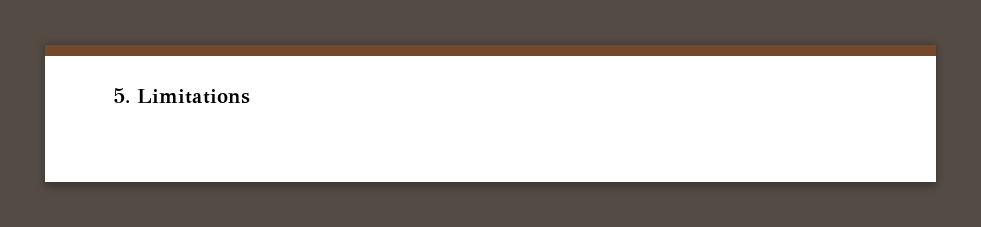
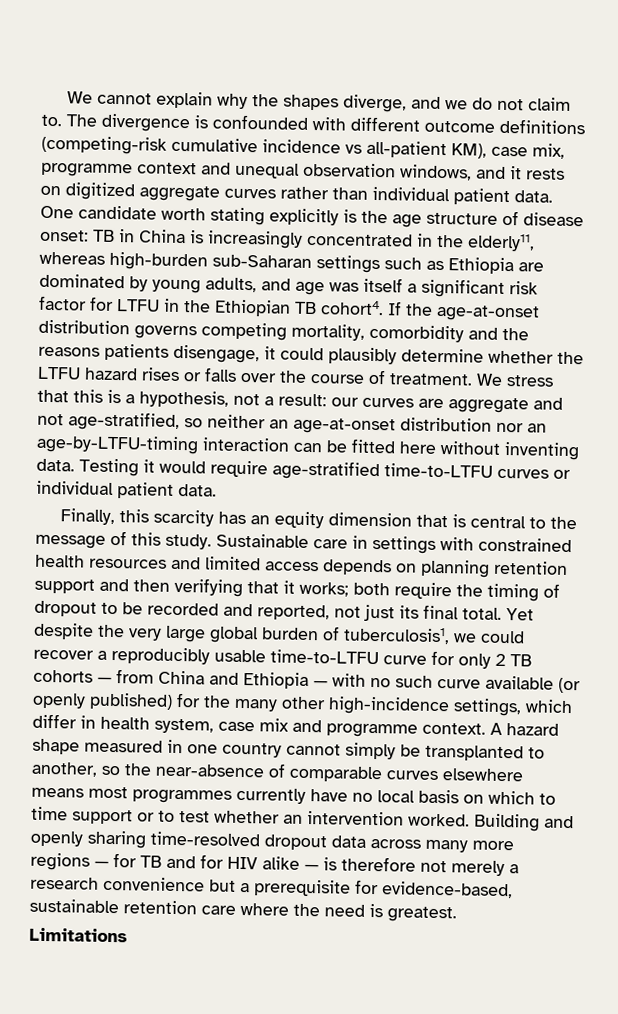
- 5. Limitations
+ We cannot explain why the shapes diverge, and we do not claim to. The divergence is confounded with different outcome definitions (competing-risk cumulative incidence vs all-patient KM), case mix, programme context and unequal observation windows, and it rests on digitized aggregate curves rather than individual patient data. One candidate worth stating explicitly is the age structure of disease onset: TB in China is increasingly concentrated in the elderly11, whereas high-burden sub-Saharan settings such as Ethiopia are dominated by young adults, and age was itself a significant risk factor for LTFU in the Ethiopian TB cohort4. If the age-at-onset distribution governs competing mortality, comorbidity and the reasons patients disengage, it could plausibly determine whether the LTFU hazard rises or falls over the course of treatment. We stress that this is a hypothesis, not a result: our curves are aggregate and not age-stratified, so neither an age-at-onset distribution nor an age-by-LTFU-timing interaction can be fitted here without inventing data. Testing it would require age-stratified time-to-LTFU curves or individual patient data.
+ Finally, this scarcity has an equity dimension that is central to the message of this study. Sustainable care in settings with constrained health resources and limited access depends on planning retention support and then verifying that it works; both require the timing of dropout to be recorded and reported, not just its final total. Yet despite the very large global burden of tuberculosis1, we could recover a reproducibly usable time-to-LTFU curve for only 2 TB cohorts — from China and Ethiopia — with no such curve available (or openly published) for the many other high-incidence settings, which differ in health system, case mix and programme context. A hazard shape measured in one country cannot simply be transplanted to another, so the near-absence of comparable curves elsewhere means most programmes currently have no local basis on which to time support or to test whether an intervention worked. Building and openly sharing time-resolved dropout data across many more regions — for TB and for HIV alike — is therefore not merely a research convenience but a prerequisite for evidence-based, sustainable retention care where the need is greatest.
+ Limitations

